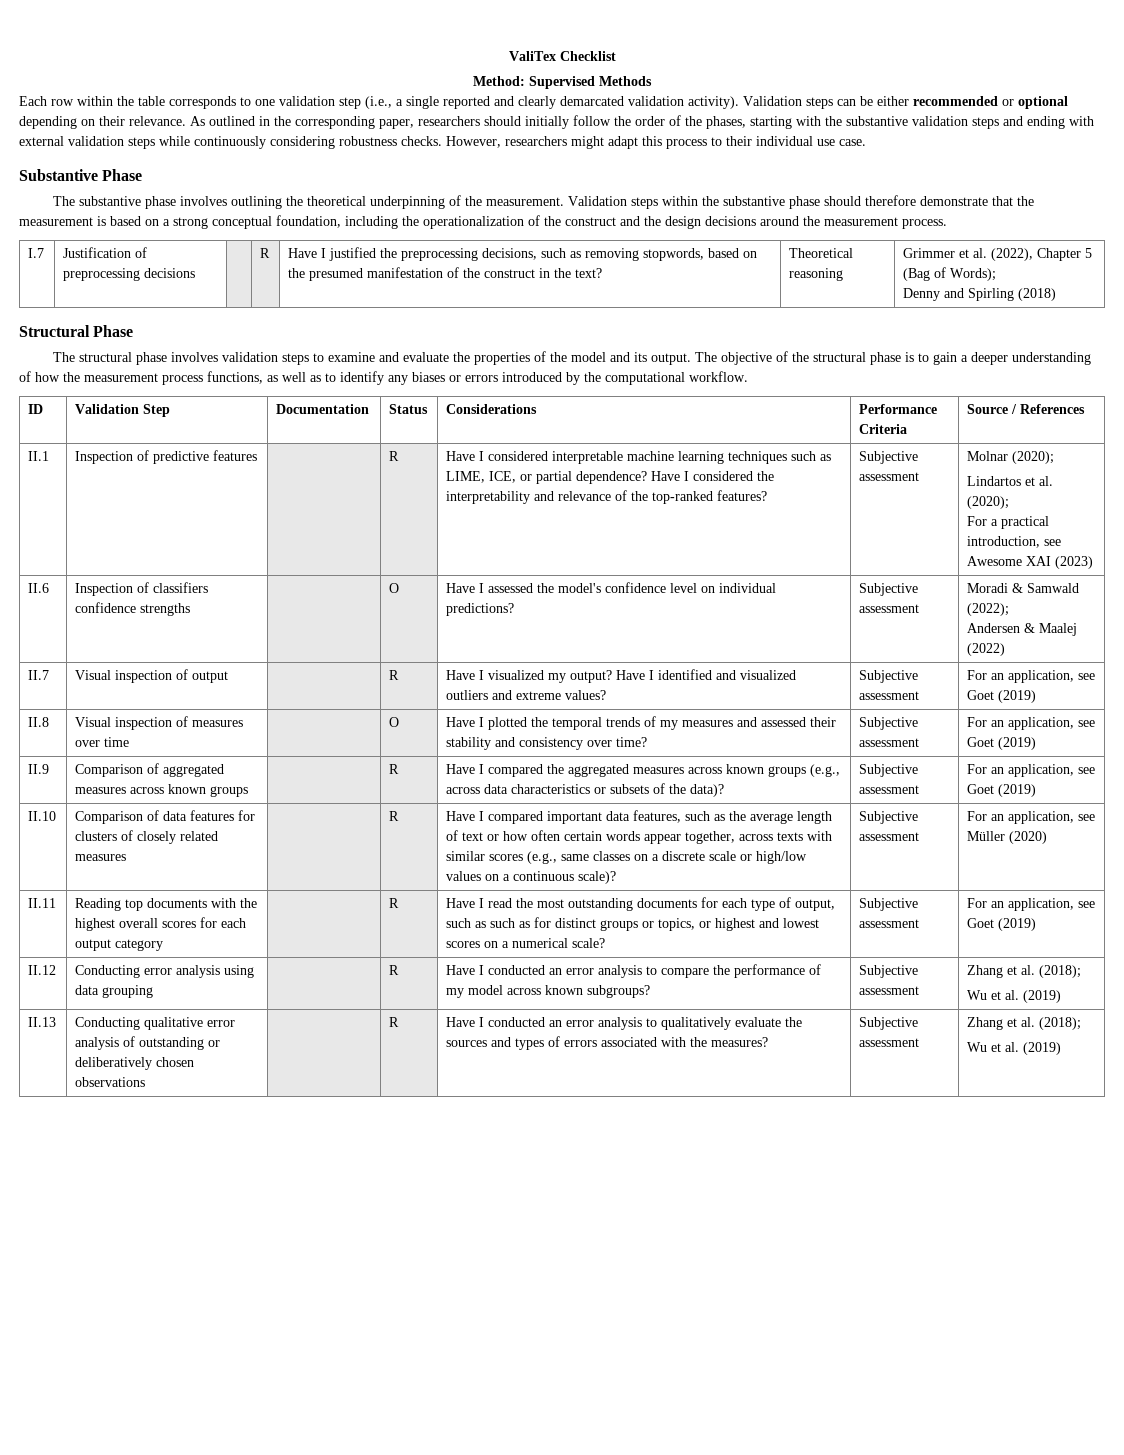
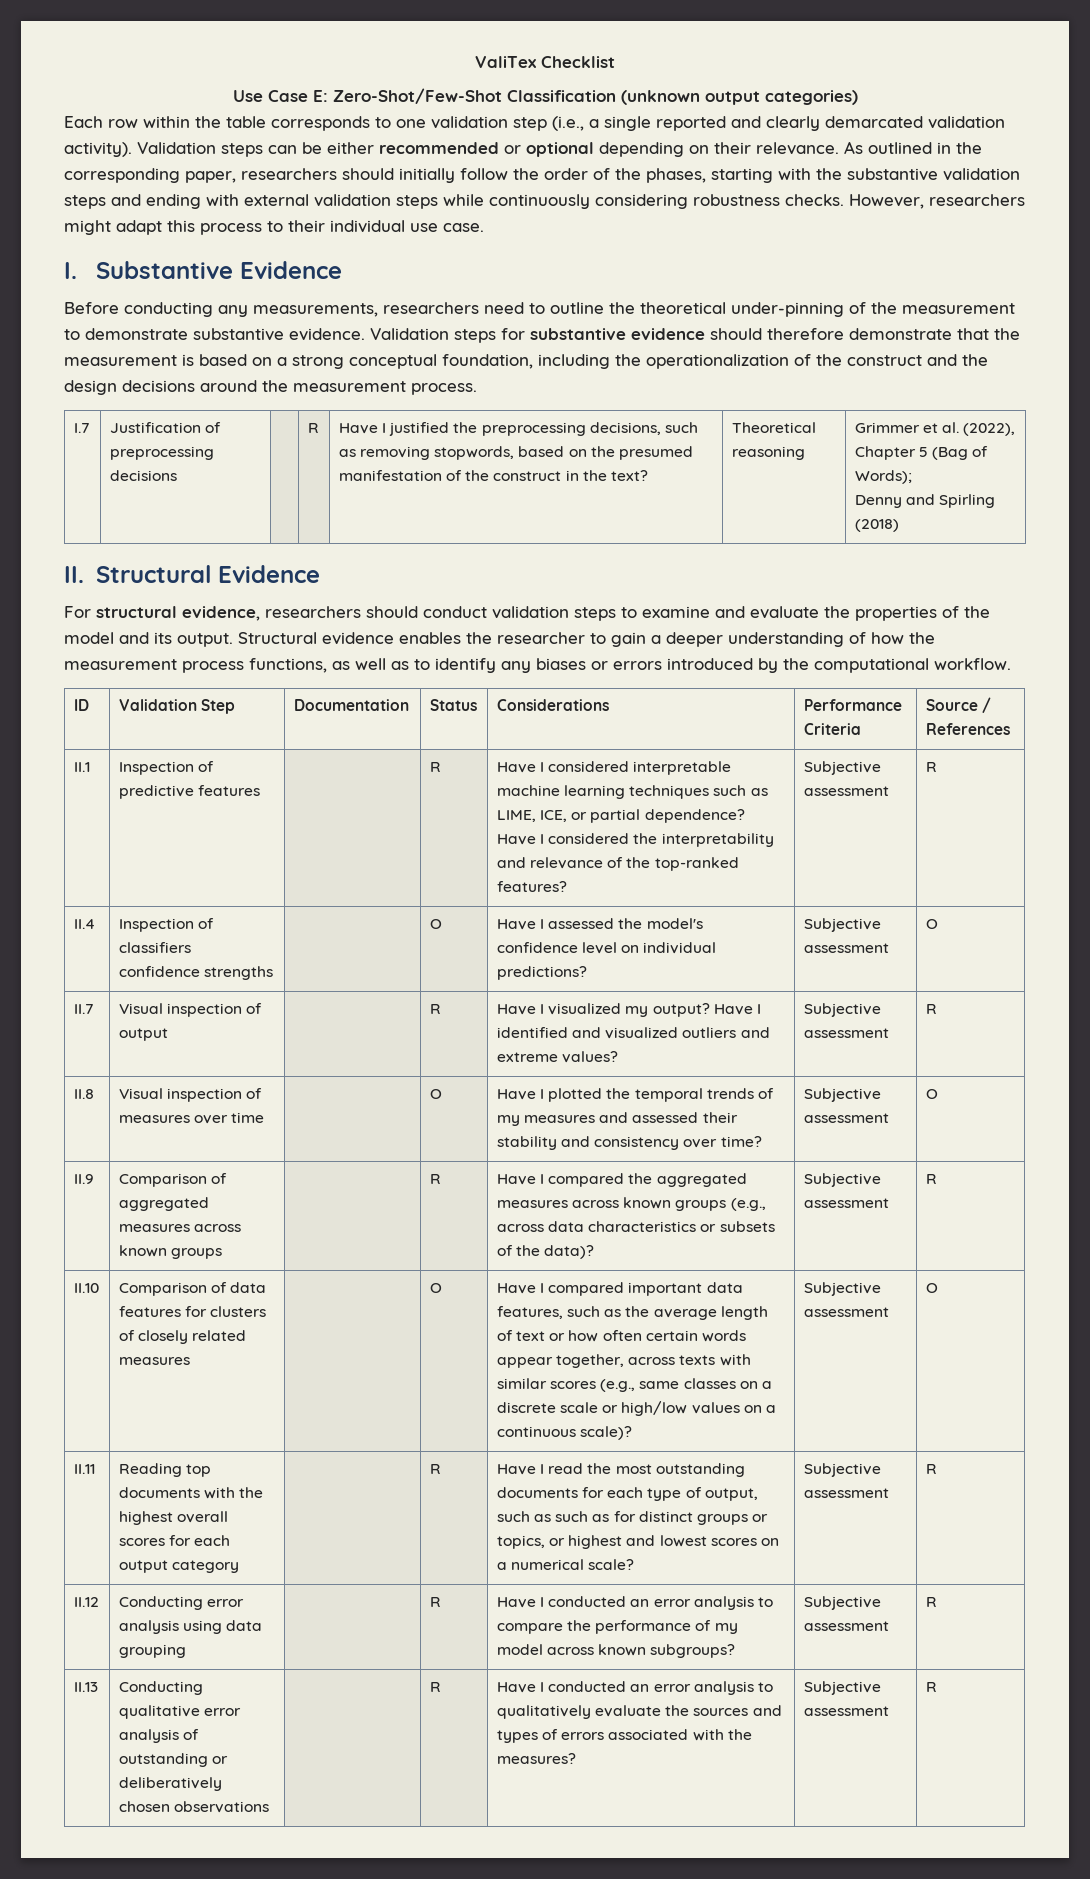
- Method: Supervised Methods
+ Use Case E: Zero-Shot/Few-Shot Classification (unknown output categories)
- Substantive Phase
- The substantive phase involves outlining the theoretical underpinning of the measurement. Validation steps within the substantive phase should therefore demonstrate that the measurement is based on a strong conceptual foundation, including the operationalization of the construct and the design decisions around the measurement process.
+ I. Substantive Evidence
+ Before conducting any measurements, researchers need to outline the theoretical under-pinning of the measurement to demonstrate substantive evidence. Validation steps for substantive evidence should therefore demonstrate that the measurement is based on a strong conceptual foundation, including the operationalization of the construct and the design decisions around the measurement process.
- Structural Phase
- The structural phase involves validation steps to examine and evaluate the properties of the model and its output.
+ II. Structural Evidence
+ For structural evidence, researchers should conduct validation steps to examine and evaluate the properties of the model and its output.
- The objective of the structural phase is to gain a deeper understanding of how the measurement process functions, as well as to identify any biases or errors introduced by the computational workflow.
+ Structural evidence enables the researcher to gain a deeper understanding of how the measurement process functions, as well as to identify any biases or errors introduced by the computational workflow.
- Have I considered the interpretability and relevance of the top-ranked features? | Subjective assessment | Molnar (2020);
- Lindartos et al. (2020);
- For a practical introduction, see Awesome XAI (2023)
- II.6 | Inspection of classifiers confidence strengths | | O | Have I assessed the model's confidence level on individual predictions? | Subjective assessment | Moradi & Samwald (2022);
- Andersen & Maalej (2022)
+ Have I considered the interpretability and relevance of the top-ranked features? | Subjective assessment | R
+ II.4 | Inspection of classifiers confidence strengths | | O | Have I assessed the model's confidence level on individual predictions? | Subjective assessment | O
- II.7 | Visual inspection of output | | R | Have I visualized my output? Have I identified and visualized outliers and extreme values? | Subjective assessment | For an application, see Goet (2019)
+ II.7 | Visual inspection of output | | R | Have I visualized my output? Have I identified and visualized outliers and extreme values? | Subjective assessment | R
- II.8 | Visual inspection of measures over time | | O | Have I plotted the temporal trends of my measures and assessed their stability and consistency over time? | Subjective assessment | For an application, see Goet (2019)
+ II.8 | Visual inspection of measures over time | | O | Have I plotted the temporal trends of my measures and assessed their stability and consistency over time? | Subjective assessment | O
- II.9 | Comparison of aggregated measures across known groups | | R | Have I compared the aggregated measures across known groups (e.g., across data characteristics or subsets of the data)? | Subjective assessment | For an application, see Goet (2019)
+ II.9 | Comparison of aggregated measures across known groups | | R | Have I compared the aggregated measures across known groups (e.g., across data characteristics or subsets of the data)? | Subjective assessment | R
- Comparison of data features for clusters of closely related measures | | R
+ Comparison of data features for clusters of closely related measures | | O
- Have I compared important data features, such as the average length of text or how often certain words appear together, across texts with similar scores (e.g., same classes on a discrete scale or high/low values on a continuous scale)? | Subjective assessment | For an application, see Müller (2020)
+ Have I compared important data features, such as the average length of text or how often certain words appear together, across texts with similar scores (e.g., same classes on a discrete scale or high/low values on a continuous scale)? | Subjective assessment | O
- Have I read the most outstanding documents for each type of output, such as such as for distinct groups or topics, or highest and lowest scores on a numerical scale? | Subjective assessment | For an application, see Goet (2019)
+ Have I read the most outstanding documents for each type of output, such as such as for distinct groups or topics, or highest and lowest scores on a numerical scale? | Subjective assessment | R
- II.12 | Conducting error analysis using data grouping | | R | Have I conducted an error analysis to compare the performance of my model across known subgroups? | Subjective assessment | Zhang et al. (2018);
- Wu et al. (2019)
+ II.12 | Conducting error analysis using data grouping | | R | Have I conducted an error analysis to compare the performance of my model across known subgroups? | Subjective assessment | R
- Have I conducted an error analysis to qualitatively evaluate the sources and types of errors associated with the measures? | Subjective assessment | Zhang et al. (2018);
- Wu et al. (2019)
+ Have I conducted an error analysis to qualitatively evaluate the sources and types of errors associated with the measures? | Subjective assessment | R

